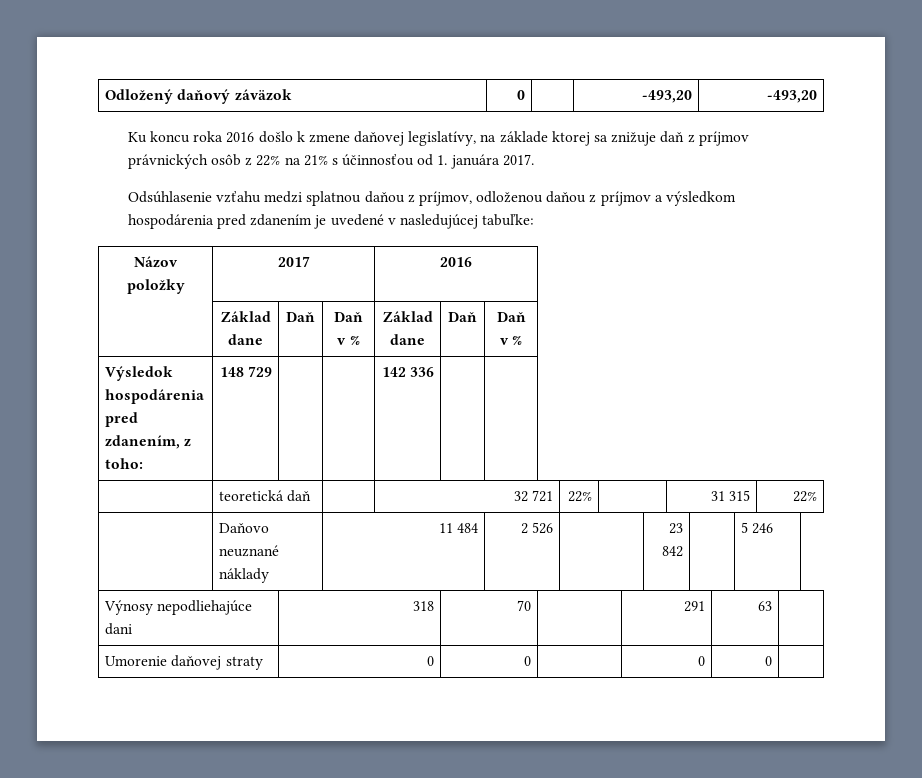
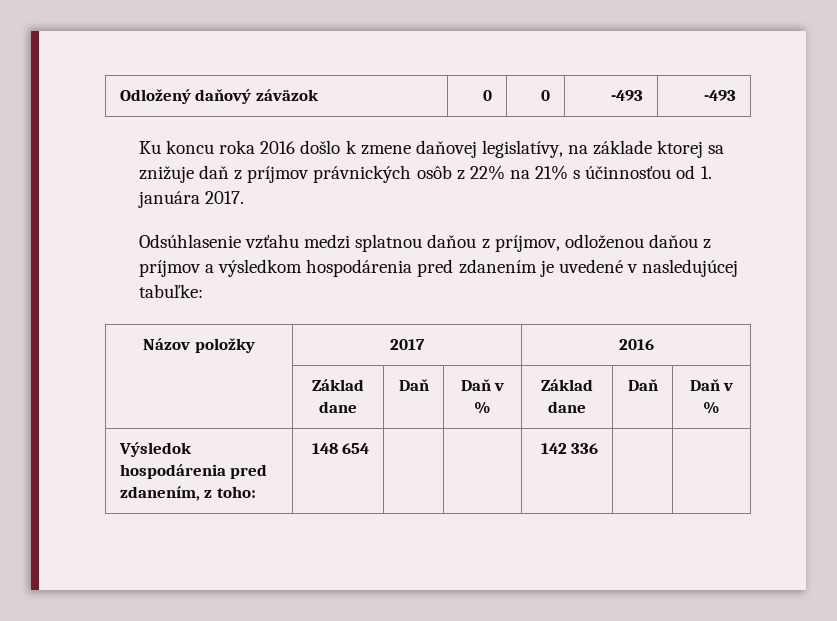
- Odložený daňový záväzok | 0 | | -493,20 | -493,20
+ Odložený daňový záväzok | 0 | 0 | -493 | -493
- Výsledok hospodárenia pred zdanením, z toho: | 148 729 | | | 142 336 | |
+ Výsledok hospodárenia pred zdanením, z toho: | 148 654 | | | 142 336 | |
- | teoretická daň | | 32 721 | 22% | | 31 315 | 22%
- | Daňovo neuznané náklady | 11 484 | 2 526 | | 23 842 | | 5 246
- Výnosy nepodliehajúce dani | 318 | 70 | | 291 | 63 |
- Umorenie daňovej straty | 0 | 0 | | 0 | 0 |

